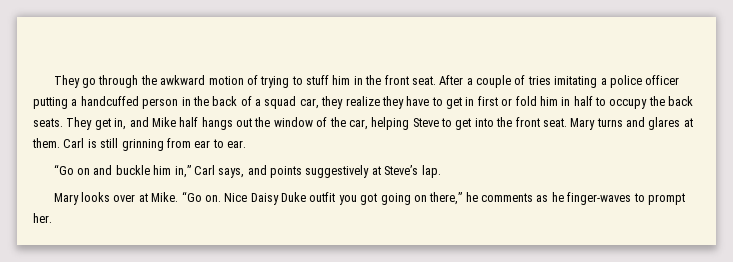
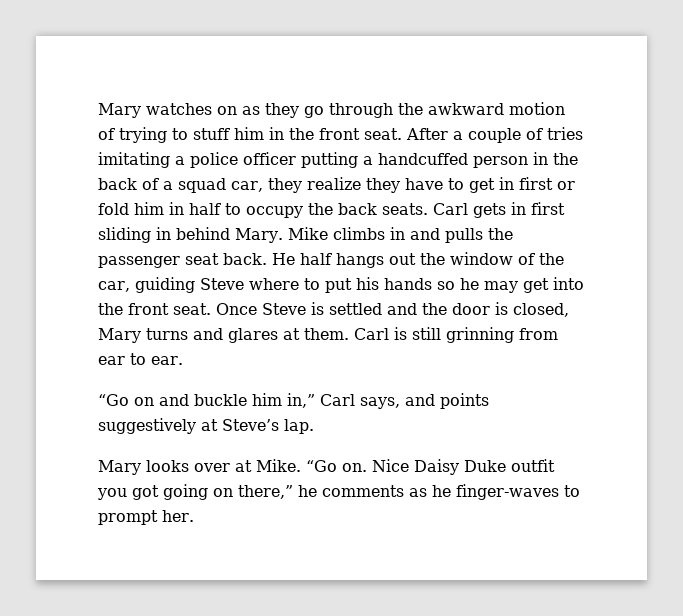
- They go through the awkward motion of trying to stuff him in the front seat.
+ Mary watches on as they go through the awkward motion of trying to stuff him in the front seat.
- They get in, and Mike half hangs out the window of the car, helping Steve to get into the front seat.
+ Carl gets in first sliding in behind Mary. Mike climbs in and pulls the passenger seat back. He half hangs out the window of the car, guiding Steve where to put his hands so he may get into the front seat.
- Mary turns and glares at them.
+ Once Steve is settled and the door is closed, Mary turns and glares at them.

